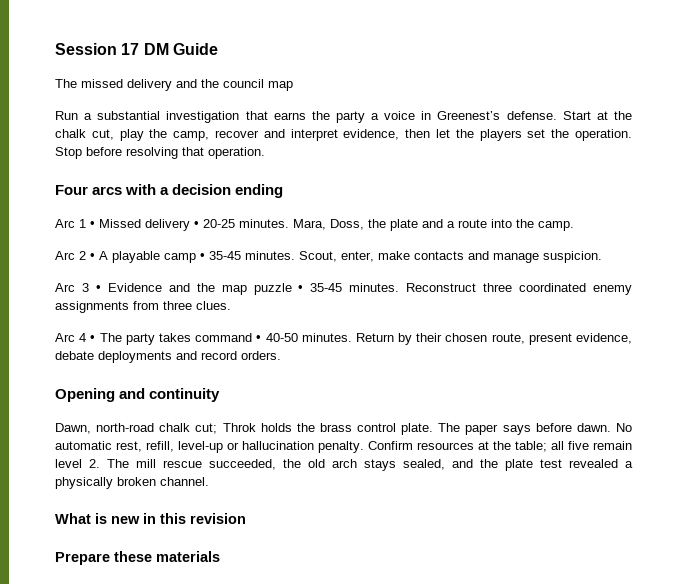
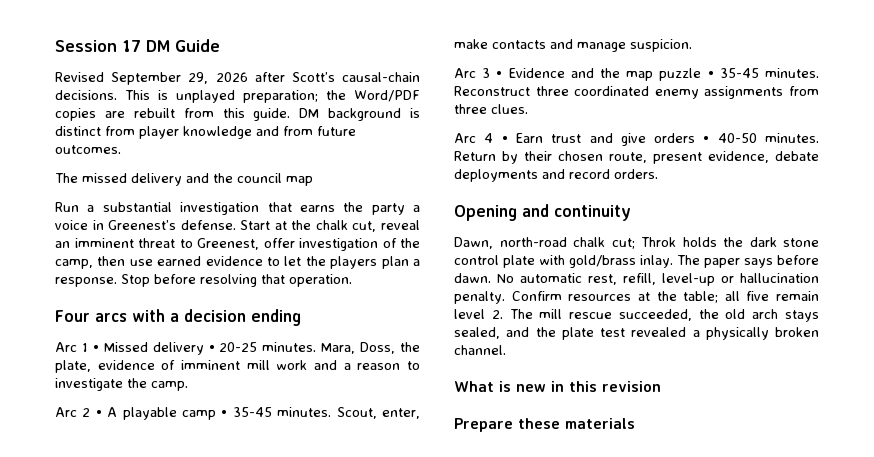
+ Revised September 29, 2026 after Scott’s causal-chain decisions. This is unplayed preparation; the Word/PDF copies are rebuilt from this guide. DM background is distinct from player knowledge and from future outcomes.
- Start at the chalk cut, play the camp, recover and interpret evidence, then let the players set the operation.
+ Start at the chalk cut, reveal an imminent threat to Greenest, offer investigation of the camp, then use earned evidence to let the players plan a response.
- Mara, Doss, the plate and a route into the camp.
+ Mara, Doss, the plate, evidence of imminent mill work and a reason to investigate the camp.
- Arc 4 • The party takes command • 40-50 minutes.
+ Arc 4 • Earn trust and give orders • 40-50 minutes.
- Dawn, north-road chalk cut; Throk holds the brass control plate.
+ Dawn, north-road chalk cut; Throk holds the dark stone control plate with gold/brass inlay.

